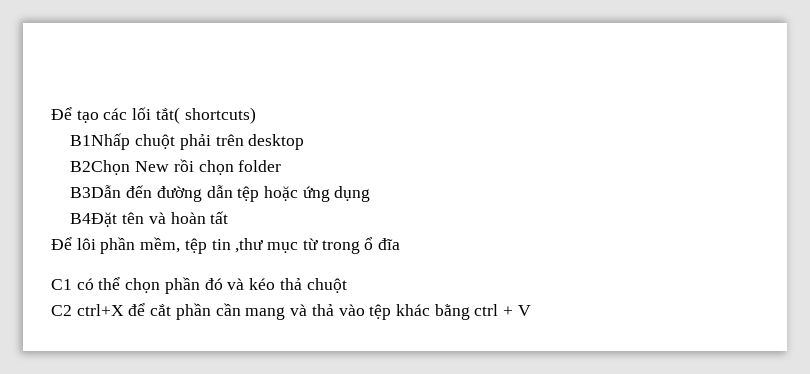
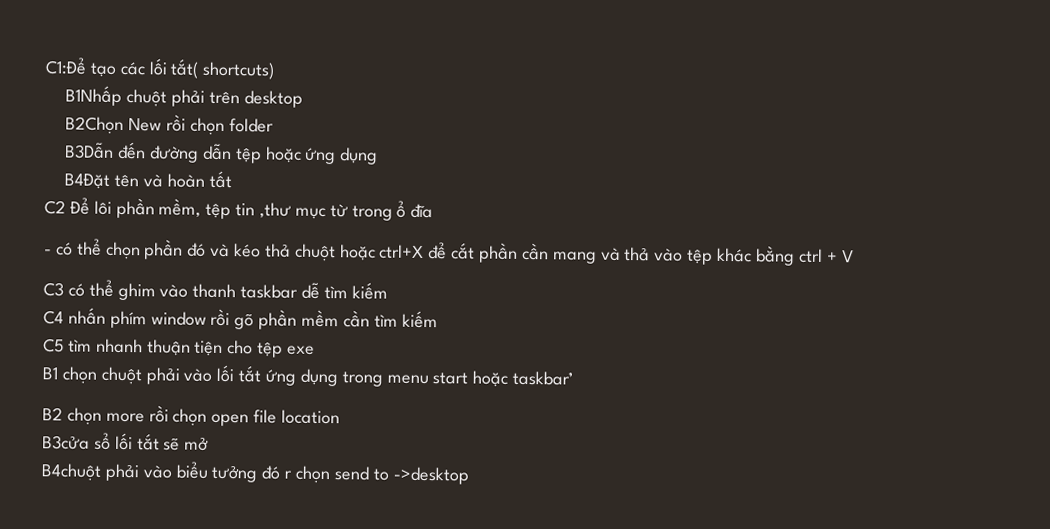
- Để tạo các lối tắt( shortcuts)
+ C1:Để tạo các lối tắt( shortcuts)
- Để lôi phần mềm, tệp tin ,thư mục từ trong ổ đĩa
+ C2 Để lôi phần mềm, tệp tin ,thư mục từ trong ổ đĩa
- C1 có thể chọn phần đó và kéo thả chuột
- C2 ctrl+X để cắt phần cần mang và thả vào tệp khác bằng ctrl + V
+ - có thể chọn phần đó và kéo thả chuột hoặc ctrl+X để cắt phần cần mang và thả vào tệp khác bằng ctrl + V
+ C3 có thể ghim vào thanh taskbar dễ tìm kiếm
+ C4 nhấn phím window rồi gõ phần mềm cần tìm kiếm
+ C5 tìm nhanh thuận tiện cho tệp exe
+ B1 chọn chuột phải vào lối tắt ứng dụng trong menu start hoặc taskbar’
+ B2 chọn more rồi chọn open file location
+ B3cửa sổ lối tắt sẽ mở
+ B4chuột phải vào biểu tưởng đó r chọn send to ->desktop

